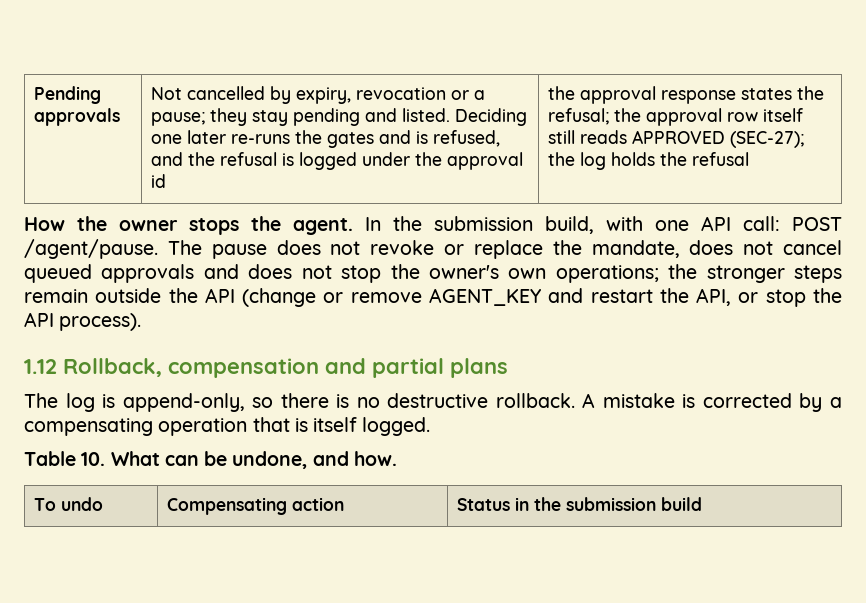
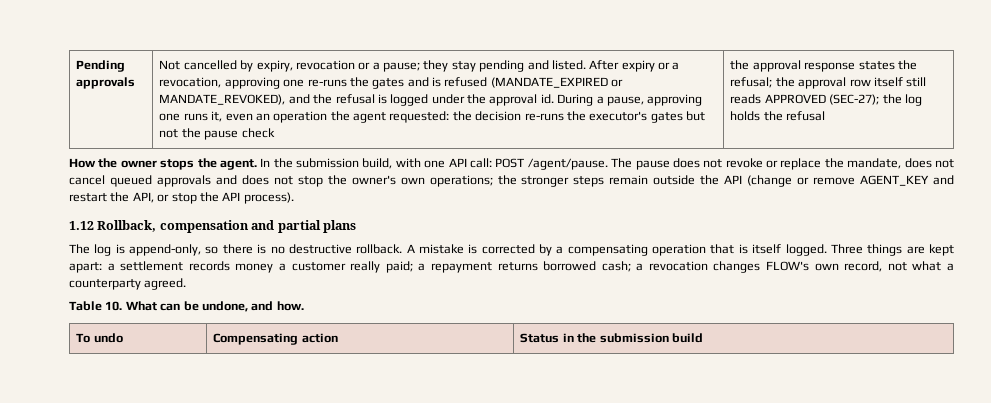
- Deciding one later re-runs the gates and is refused, and the refusal is logged under the approval id
+ After expiry or a revocation, approving one re-runs the gates and is refused (MANDATE_EXPIRED or MANDATE_REVOKED), and the refusal is logged under the approval id. During a pause, approving one runs it, even an operation the agent requested: the decision re-runs the executor's gates but not the pause check
+ Three things are kept apart: a settlement records money a customer really paid; a repayment returns borrowed cash; a revocation changes FLOW's own record, not what a counterparty agreed.

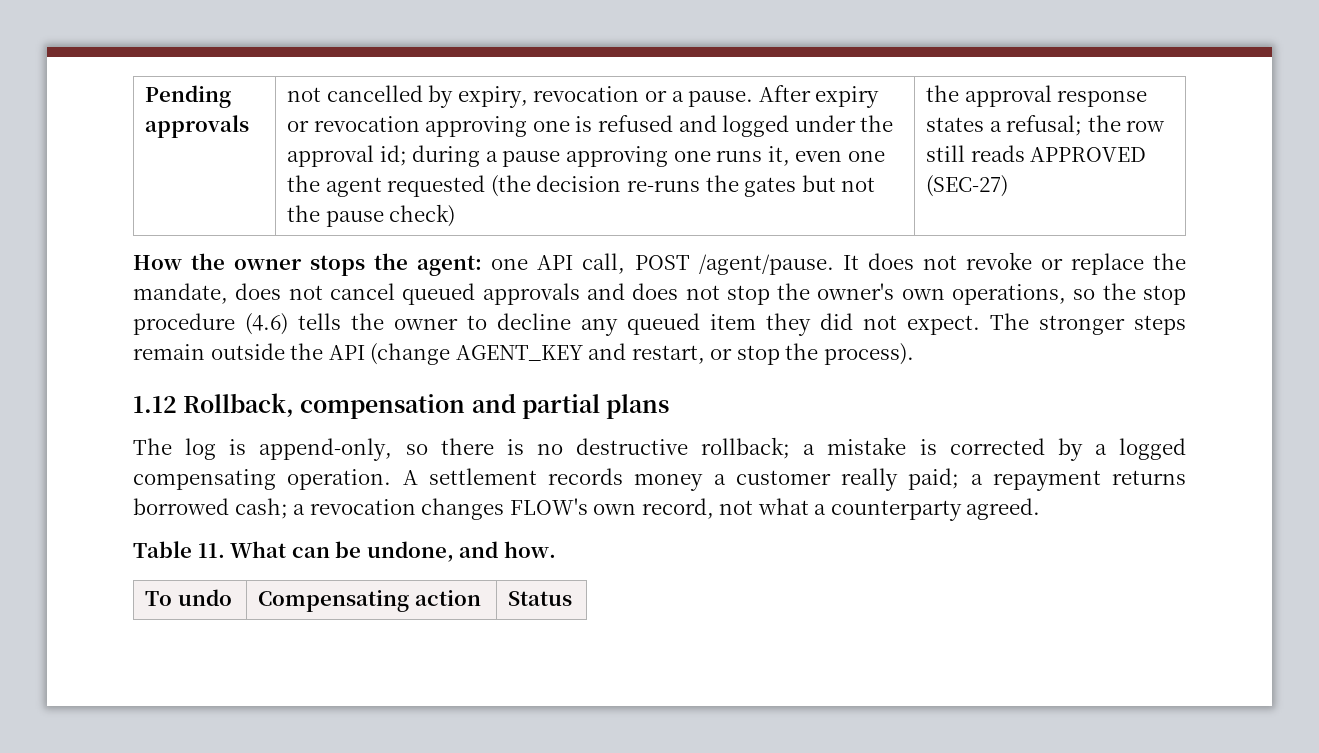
- Not cancelled by expiry, revocation or a pause; they stay pending and listed. After expiry or a revocation, approving one re-runs the gates and is refused (MANDATE_EXPIRED or MANDATE_REVOKED), and the refusal is logged under the approval id. During a pause, approving one runs it, even an operation the agent requested: the decision re-runs the executor's gates but not the pause check
+ not cancelled by expiry, revocation or a pause. After expiry or revocation approving one is refused and logged under the approval id; during a pause approving one runs it, even one the agent requested (the decision re-runs the gates but not the pause check)
- the approval response states the refusal; the approval row itself still reads APPROVED (SEC-27); the log holds the refusal
+ the approval response states a refusal; the row still reads APPROVED (SEC-27)
- How the owner stops the agent. In the submission build, with one API call: POST /agent/pause.
+ How the owner stops the agent: one API call, POST /agent/pause.
- The pause does not revoke or replace the mandate, does not cancel queued approvals and does not stop the owner's own operations; the stronger steps remain outside the API (change or remove AGENT_KEY and restart the API, or stop the API process).
+ It does not revoke or replace the mandate, does not cancel queued approvals and does not stop the owner's own operations, so the stop procedure (4.6) tells the owner to decline any queued item they did not expect. The stronger steps remain outside the API (change AGENT_KEY and restart, or stop the process).
- The log is append-only, so there is no destructive rollback. A mistake is corrected by a compensating operation that is itself logged. Three things are kept apart: a settlement records money a customer really paid; a repayment returns borrowed cash; a revocation changes FLOW's own record, not what a counterparty agreed.
+ The log is append-only, so there is no destructive rollback; a mistake is corrected by a logged compensating operation. A settlement records money a customer really paid; a repayment returns borrowed cash; a revocation changes FLOW's own record, not what a counterparty agreed.
- Table 10. What can be undone, and how.
+ Table 11. What can be undone, and how.
- To undo | Compensating action | Status in the submission build
+ To undo | Compensating action | Status

